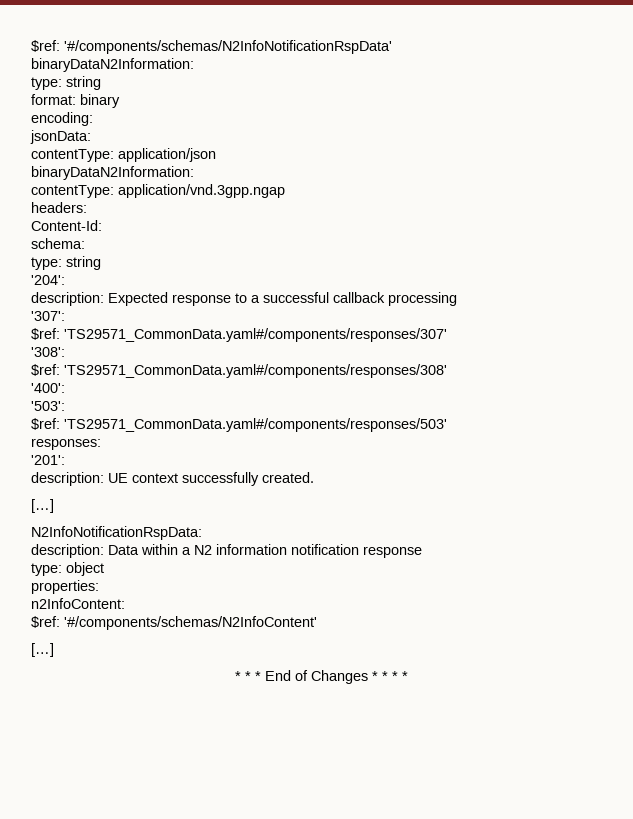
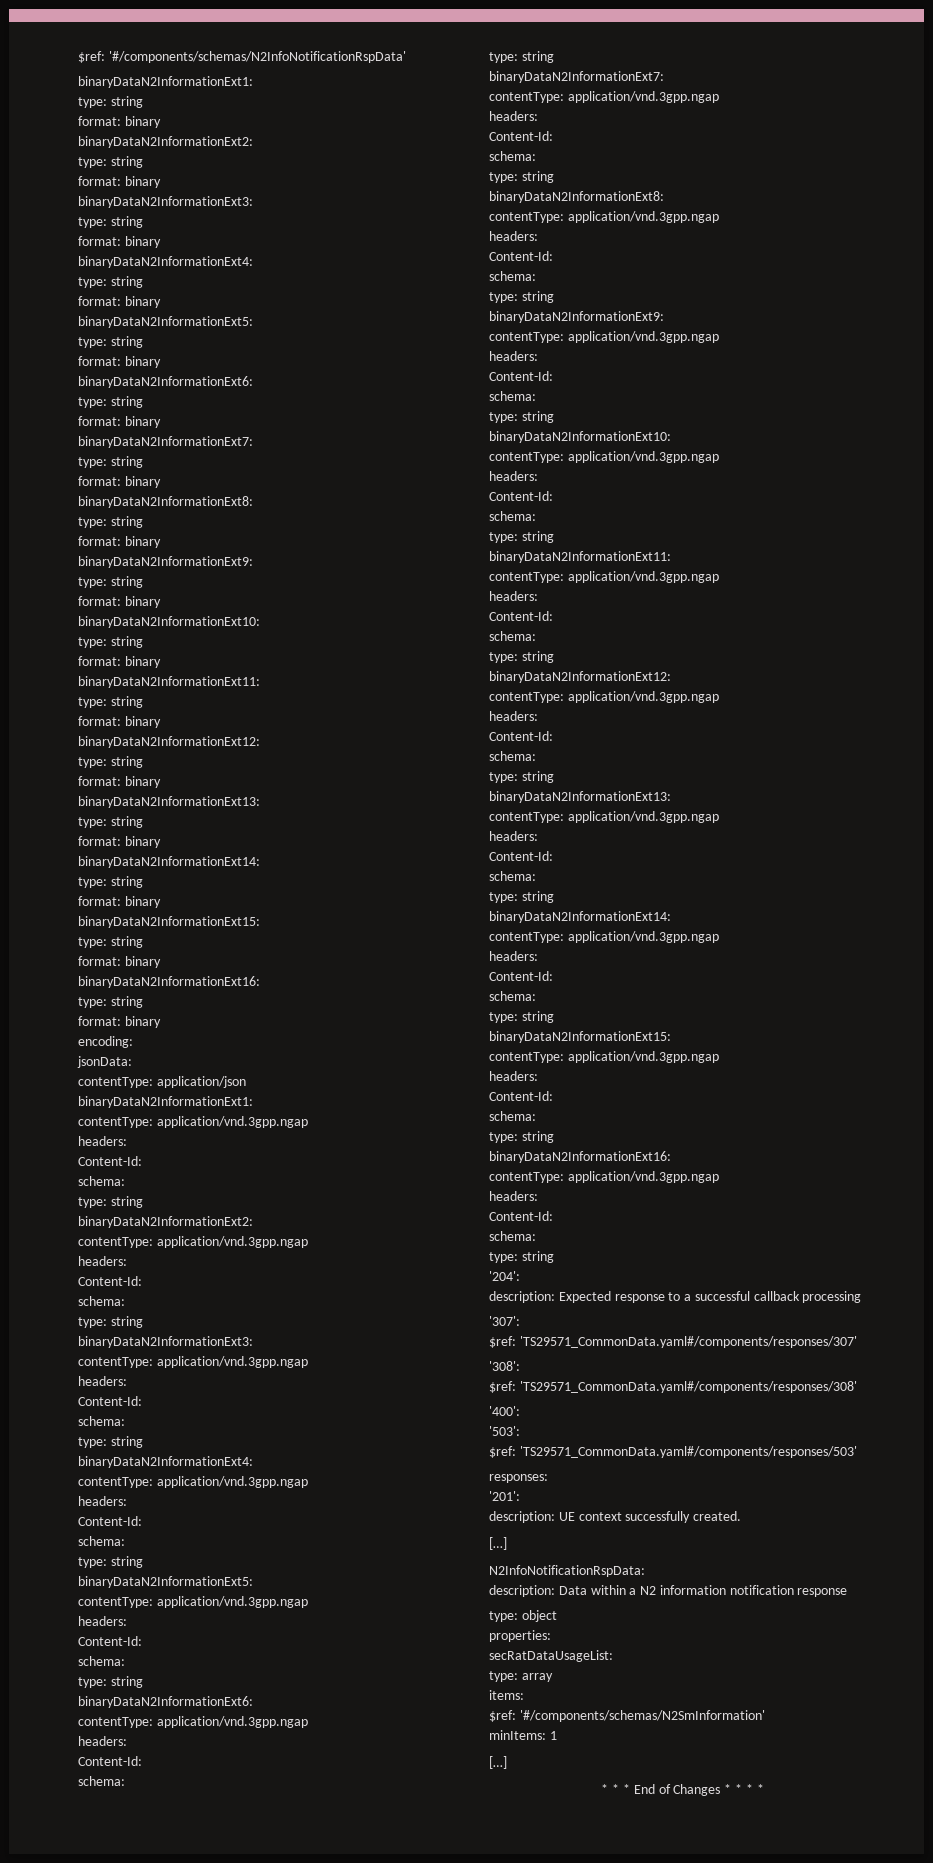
  $ref: '#/components/schemas/N2InfoNotificationRspData'
- binaryDataN2Information:
+ binaryDataN2InformationExt1:
+ type: string
+ format: binary
+ binaryDataN2InformationExt2:
+ type: string
+ format: binary
+ binaryDataN2InformationExt3:
+ type: string
+ format: binary
+ binaryDataN2InformationExt4:
+ type: string
+ format: binary
+ binaryDataN2InformationExt5:
+ type: string
+ format: binary
+ binaryDataN2InformationExt6:
+ type: string
+ format: binary
+ binaryDataN2InformationExt7:
+ type: string
+ format: binary
+ binaryDataN2InformationExt8:
+ type: string
+ format: binary
+ binaryDataN2InformationExt9:
+ type: string
+ format: binary
+ binaryDataN2InformationExt10:
+ type: string
+ format: binary
+ binaryDataN2InformationExt11:
+ type: string
+ format: binary
+ binaryDataN2InformationExt12:
+ type: string
+ format: binary
+ binaryDataN2InformationExt13:
+ type: string
+ format: binary
+ binaryDataN2InformationExt14:
+ type: string
+ format: binary
+ binaryDataN2InformationExt15:
+ type: string
+ format: binary
+ binaryDataN2InformationExt16:
  contentType: application/json
- binaryDataN2Information:
+ binaryDataN2InformationExt1:
+ contentType: application/vnd.3gpp.ngap
+ headers:
+ Content-Id:
+ schema:
+ type: string
+ binaryDataN2InformationExt2:
+ contentType: application/vnd.3gpp.ngap
+ headers:
+ Content-Id:
+ schema:
+ type: string
+ binaryDataN2InformationExt3:
+ contentType: application/vnd.3gpp.ngap
+ headers:
+ Content-Id:
+ schema:
+ type: string
+ binaryDataN2InformationExt4:
+ contentType: application/vnd.3gpp.ngap
+ headers:
+ Content-Id:
+ schema:
+ type: string
+ binaryDataN2InformationExt5:
+ contentType: application/vnd.3gpp.ngap
+ headers:
+ Content-Id:
+ schema:
+ type: string
+ binaryDataN2InformationExt6:
+ contentType: application/vnd.3gpp.ngap
+ headers:
+ Content-Id:
+ schema:
+ type: string
+ binaryDataN2InformationExt7:
+ contentType: application/vnd.3gpp.ngap
+ headers:
+ Content-Id:
+ schema:
+ type: string
+ binaryDataN2InformationExt8:
+ contentType: application/vnd.3gpp.ngap
+ headers:
+ Content-Id:
+ schema:
+ type: string
+ binaryDataN2InformationExt9:
+ contentType: application/vnd.3gpp.ngap
+ headers:
+ Content-Id:
+ schema:
+ type: string
+ binaryDataN2InformationExt10:
+ contentType: application/vnd.3gpp.ngap
+ headers:
+ Content-Id:
+ schema:
+ type: string
+ binaryDataN2InformationExt11:
+ contentType: application/vnd.3gpp.ngap
+ headers:
+ Content-Id:
+ schema:
+ type: string
+ binaryDataN2InformationExt12:
+ contentType: application/vnd.3gpp.ngap
+ headers:
+ Content-Id:
+ schema:
+ type: string
+ binaryDataN2InformationExt13:
+ contentType: application/vnd.3gpp.ngap
+ headers:
+ Content-Id:
+ schema:
+ type: string
+ binaryDataN2InformationExt14:
+ contentType: application/vnd.3gpp.ngap
+ headers:
+ Content-Id:
+ schema:
+ type: string
+ binaryDataN2InformationExt15:
+ contentType: application/vnd.3gpp.ngap
+ headers:
+ Content-Id:
+ schema:
+ type: string
+ binaryDataN2InformationExt16:
- n2InfoContent:
- $ref: '#/components/schemas/N2InfoContent'
+ secRatDataUsageList:
+ type: array
+ items:
+ $ref: '#/components/schemas/N2SmInformation'
+ minItems: 1

